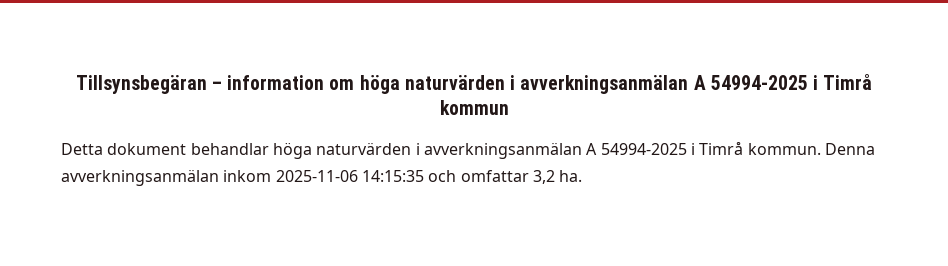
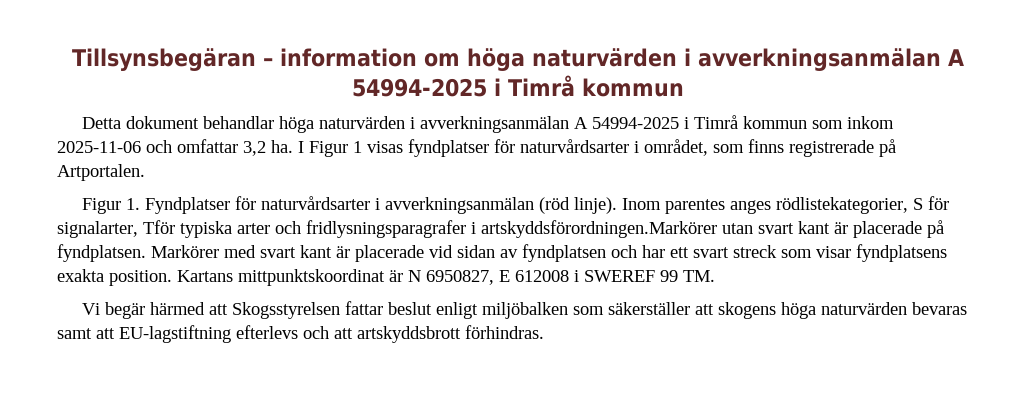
- Detta dokument behandlar höga naturvärden i avverkningsanmälan A 54994-2025 i Timrå kommun. Denna avverkningsanmälan inkom 2025-11-06 14:15:35 och omfattar 3,2 ha.
+ Detta dokument behandlar höga naturvärden i avverkningsanmälan A 54994-2025 i Timrå kommun som inkom 2025-11-06 och omfattar 3,2 ha.
+ I Figur 1 visas fyndplatser för naturvårdsarter i området, som finns registrerade på Artportalen.
+ Figur 1. Fyndplatser för naturvårdsarter i avverkningsanmälan (röd linje). Inom parentes anges rödlistekategorier, S för signalarter, Tför typiska arter och fridlysningsparagrafer i artskyddsförordningen.Markörer utan svart kant är placerade på fyndplatsen. Markörer med svart kant är placerade vid sidan av fyndplatsen och har ett svart streck som visar fyndplatsens exakta position. Kartans mittpunktskoordinat är N 6950827, E 612008 i SWEREF 99 TM.
+ Vi begär härmed att Skogsstyrelsen fattar beslut enligt miljöbalken som säkerställer att skogens höga naturvärden bevaras samt att EU-lagstiftning efterlevs och att artskyddsbrott förhindras.

